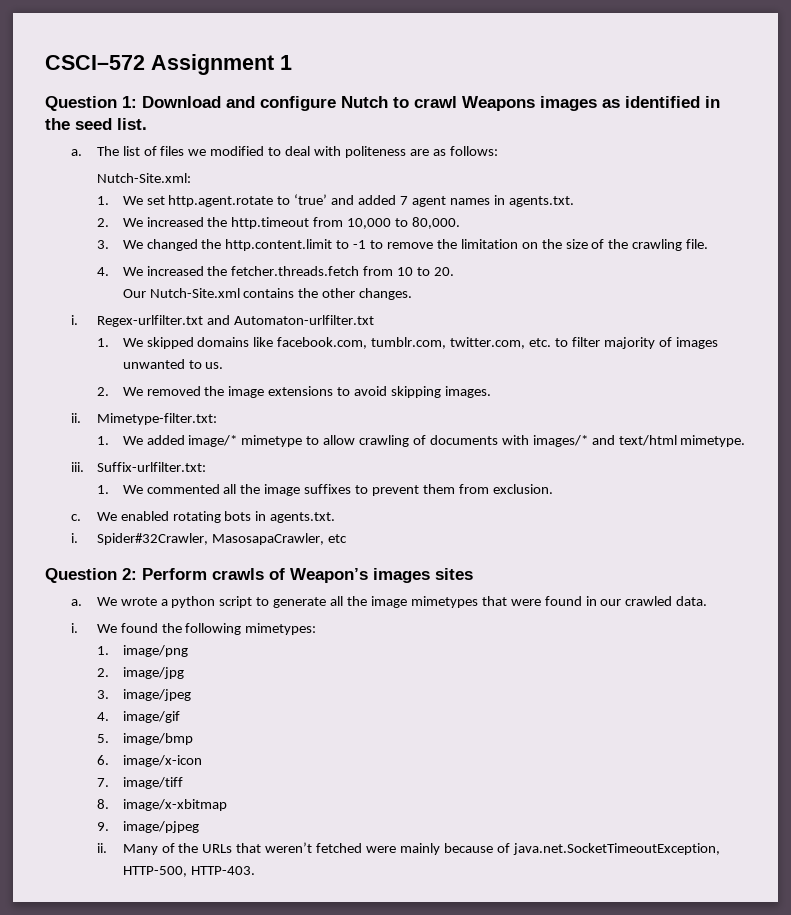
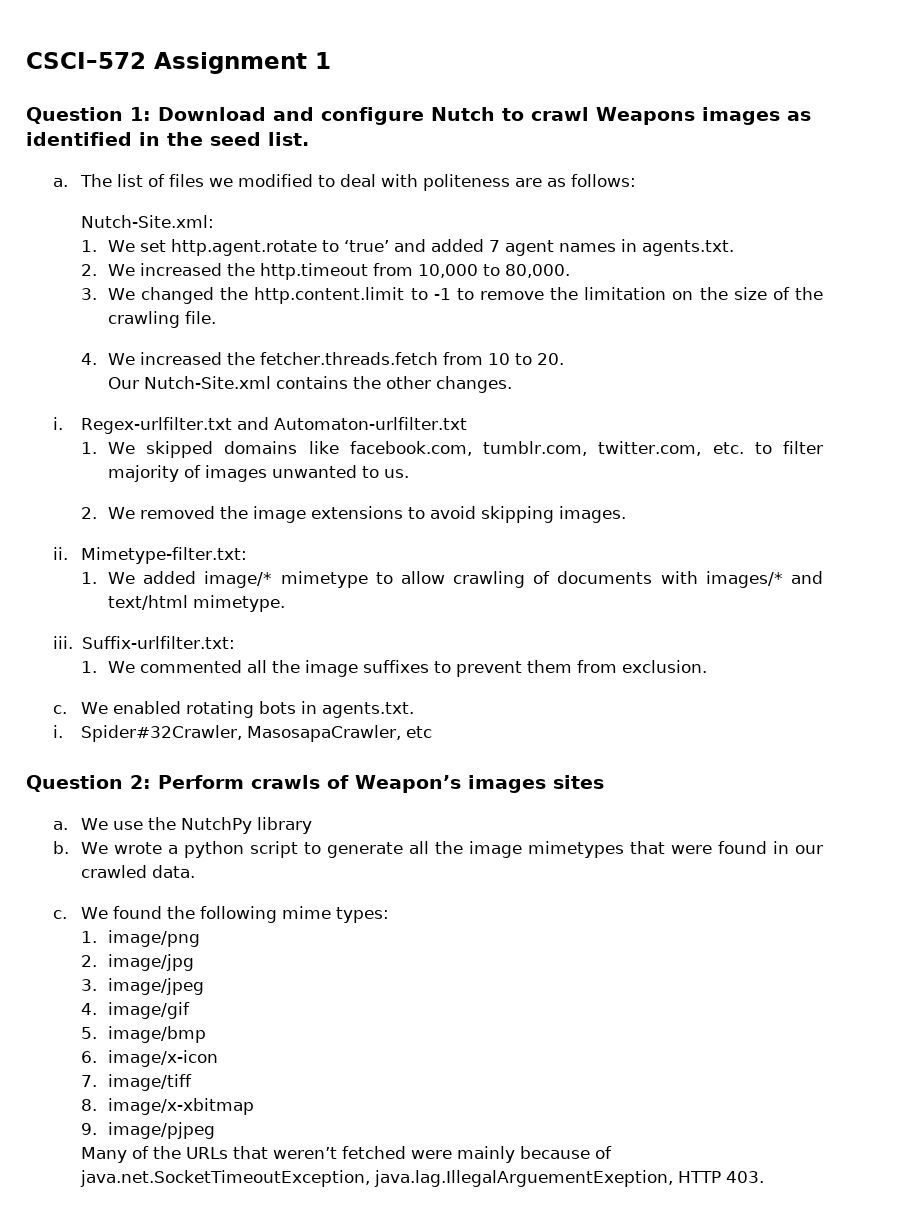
- We wrote a python script to generate all the image mimetypes that were found in our crawled data.
- i.
+ We use the NutchPy library
+ b. We wrote a python script to generate all the image mimetypes that were found in our crawled data.
+ c.
- We found the following mimetypes:
+ We found the following mime types:
  9. image/pjpeg
- ii. Many of the URLs that weren’t fetched were mainly because of java.net.SocketTimeoutException, HTTP-500, HTTP-403.
+ Many of the URLs that weren’t fetched were mainly because of java.net.SocketTimeoutException, java.lag.IllegalArguementExeption, HTTP 403.

